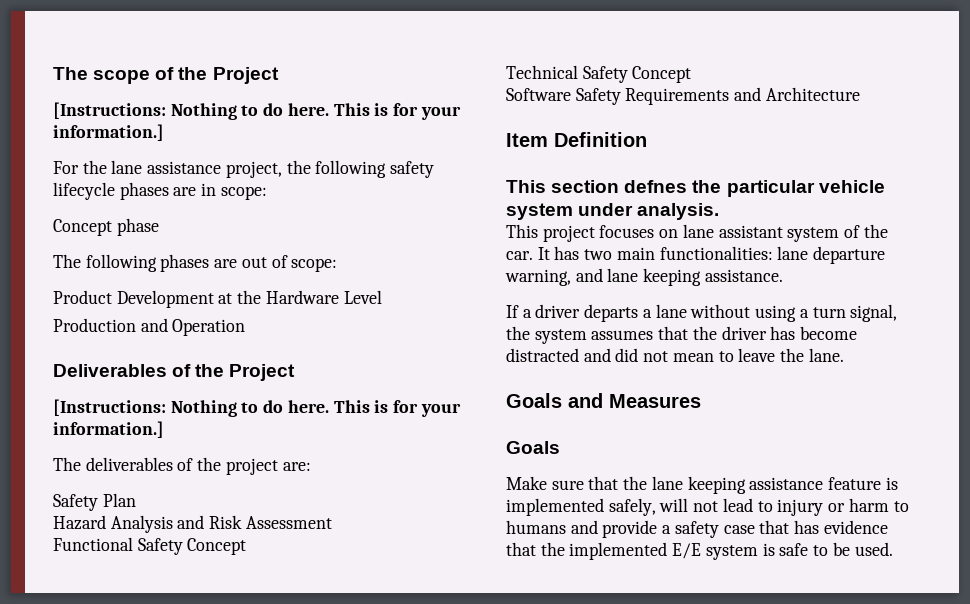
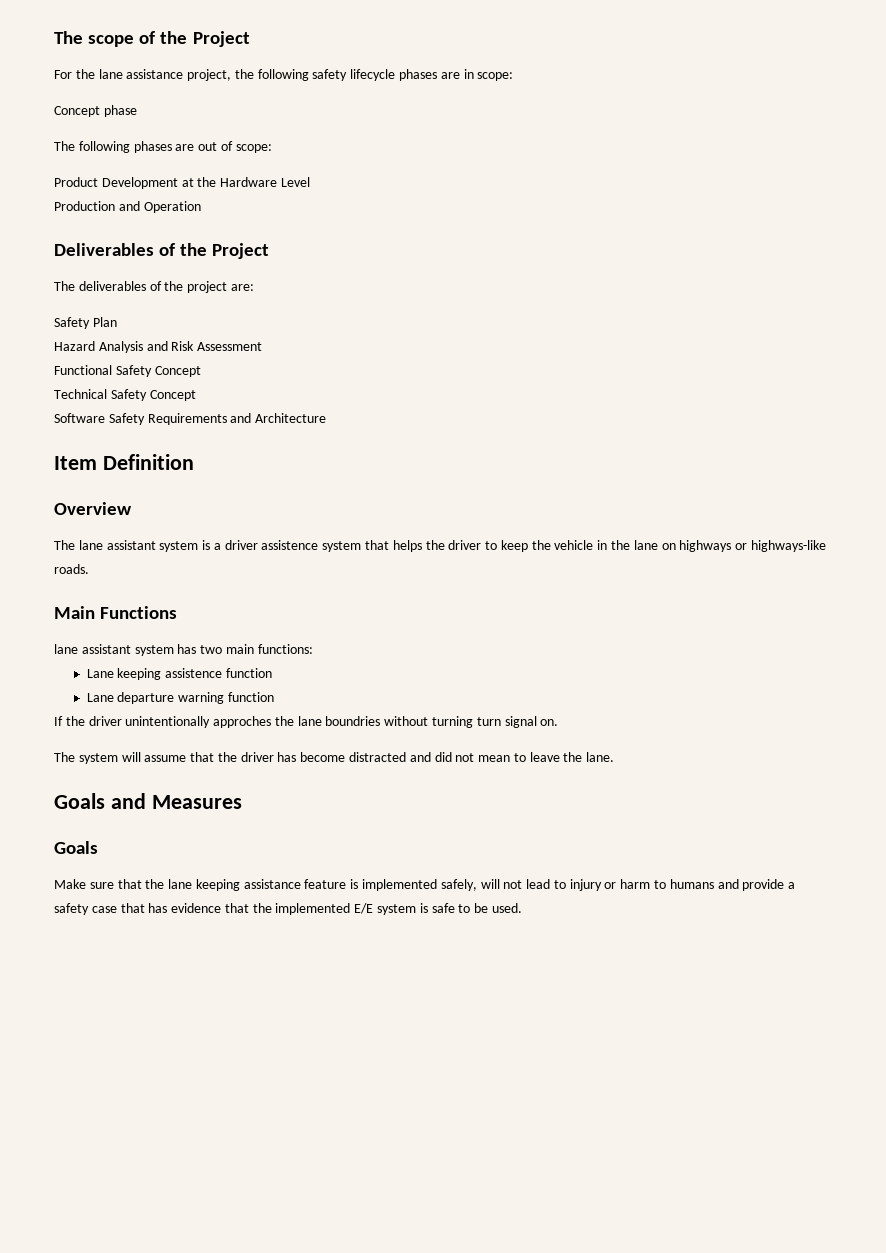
  The scope of the Project
- [Instructions: Nothing to do here. This is for your information.]
  Deliverables of the Project
- [Instructions: Nothing to do here. This is for your information.]
- This section defnes the particular vehicle system under analysis.
- This project focuses on lane assistant system of the car. It has two main functionalities: lane departure warning, and lane keeping assistance.
- If a driver departs a lane without using a turn signal, the system assumes that the driver has become distracted and did not mean to leave the lane.
+ Overview
+ The lane assistant system is a driver assistence system that helps the driver to keep the vehicle in the lane on highways or highways-like roads.
+ Main Functions
+ lane assistant system has two main functions:
+ Lane keeping assistence function
+ Lane departure warning function
+ If the driver unintentionally approches the lane boundries without turning turn signal on.
+ The system will assume that the driver has become distracted and did not mean to leave the lane.

